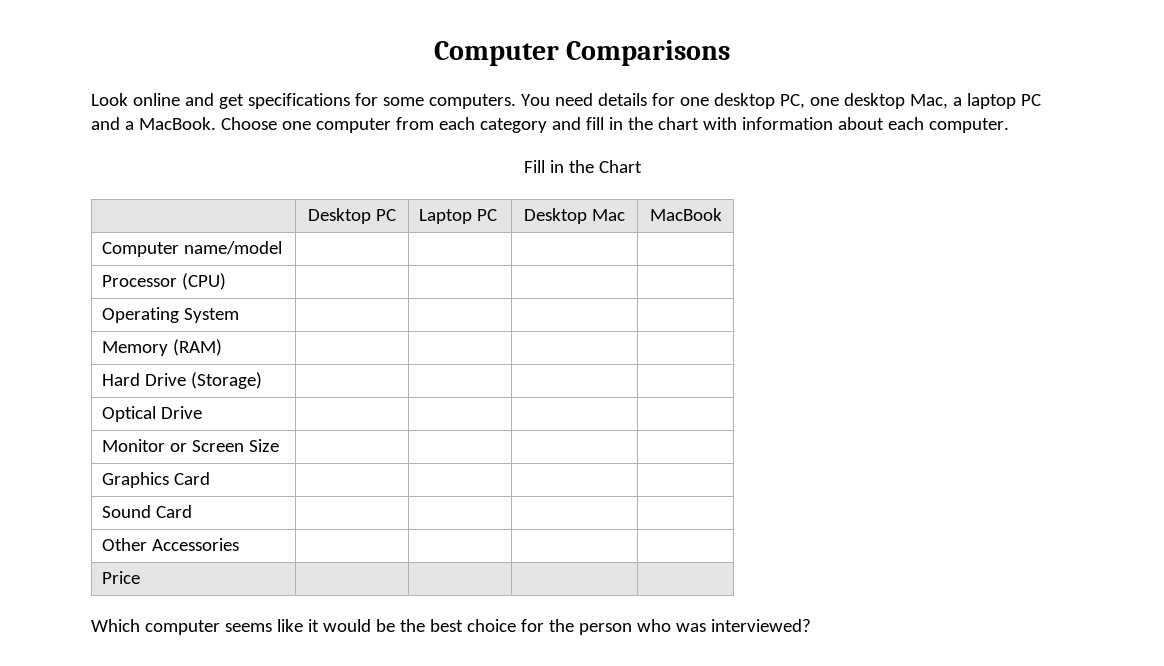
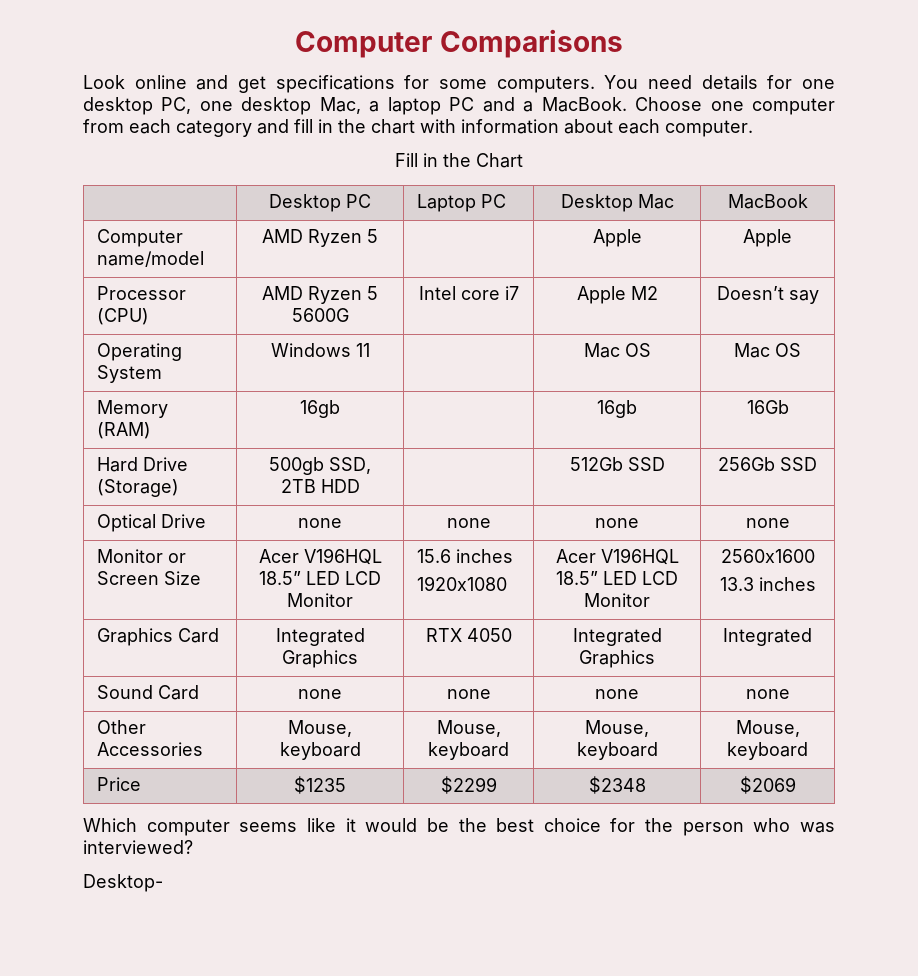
- Computer name/model | | | |
- Processor (CPU) | | | |
- Operating System | | | |
+ Computer name/model | AMD Ryzen 5 | | Apple | Apple
+ Processor (CPU) | AMD Ryzen 5 5600G | Intel core i7 | Apple M2 | Doesn’t say
+ Operating System | Windows 11 | | Mac OS | Mac OS
- Memory (RAM) | | | |
+ Memory (RAM) | 16gb | | 16gb | 16Gb
- Hard Drive (Storage) | | | |
- Optical Drive | | | |
- Monitor or Screen Size | | | |
- Graphics Card | | | |
- Sound Card | | | |
- Other Accessories | | | |
- Price | | | |
+ Hard Drive (Storage) | 500gb SSD, 2TB HDD | | 512Gb SSD | 256Gb SSD
+ Optical Drive | none | none | none | none
+ Monitor or Screen Size | Acer V196HQL 18.5” LED LCD Monitor | 15.6 inches
+ 1920x1080 | Acer V196HQL 18.5” LED LCD Monitor | 2560x1600
+ 13.3 inches
+ Graphics Card | Integrated Graphics | RTX 4050 | Integrated Graphics | Integrated
+ Sound Card | none | none | none | none
+ Other Accessories | Mouse, keyboard | Mouse, keyboard | Mouse, keyboard | Mouse, keyboard
+ Price | $1235 | $2299 | $2348 | $2069
+ Desktop-

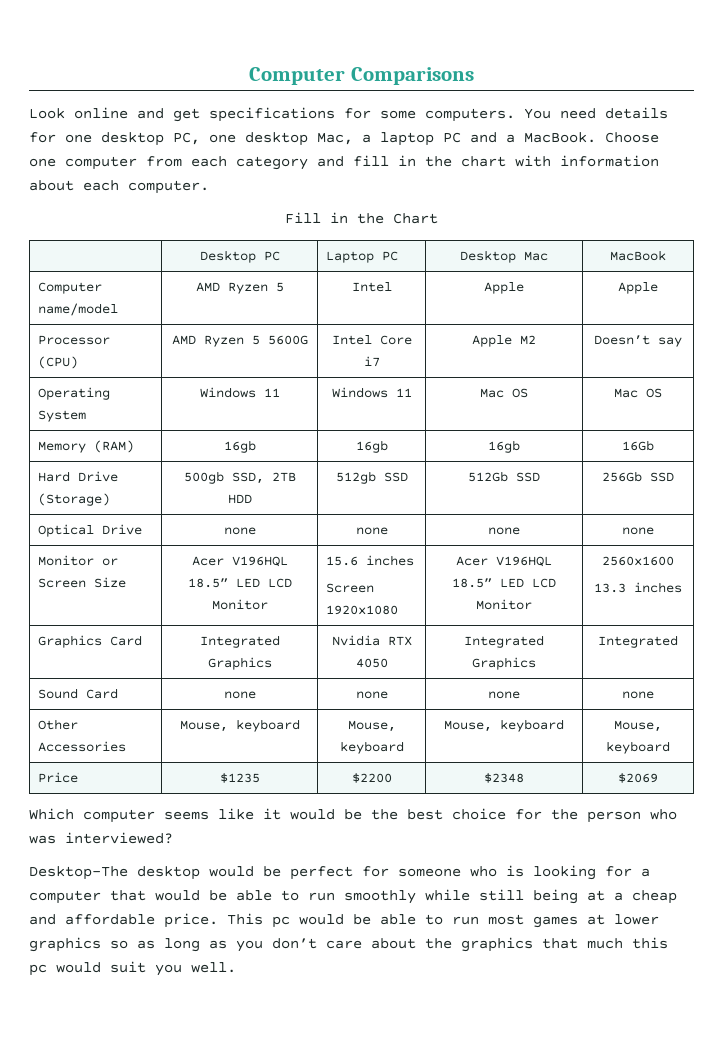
- Computer name/model | AMD Ryzen 5 | | Apple | Apple
+ Computer name/model | AMD Ryzen 5 | Intel | Apple | Apple
- Processor (CPU) | AMD Ryzen 5 5600G | Intel core i7 | Apple M2 | Doesn’t say
+ Processor (CPU) | AMD Ryzen 5 5600G | Intel Core i7 | Apple M2 | Doesn’t say
- Operating System | Windows 11 | | Mac OS | Mac OS
+ Operating System | Windows 11 | Windows 11 | Mac OS | Mac OS
- Memory (RAM) | 16gb | | 16gb | 16Gb
+ Memory (RAM) | 16gb | 16gb | 16gb | 16Gb
- Hard Drive (Storage) | 500gb SSD, 2TB HDD | | 512Gb SSD | 256Gb SSD
+ Hard Drive (Storage) | 500gb SSD, 2TB HDD | 512gb SSD | 512Gb SSD | 256Gb SSD
  Monitor or Screen Size | Acer V196HQL 18.5” LED LCD Monitor | 15.6 inches
- 1920x1080 | Acer V196HQL 18.5” LED LCD Monitor | 2560x1600
+ Screen 1920x1080 | Acer V196HQL 18.5” LED LCD Monitor | 2560x1600
- Graphics Card | Integrated Graphics | RTX 4050 | Integrated Graphics | Integrated
+ Graphics Card | Integrated Graphics | Nvidia RTX 4050 | Integrated Graphics | Integrated
- Price | $1235 | $2299 | $2348 | $2069
+ Price | $1235 | $2200 | $2348 | $2069
- Desktop-
+ Desktop-The desktop would be perfect for someone who is looking for a computer that would be able to run smoothly while still being at a cheap and affordable price. This pc would be able to run most games at lower graphics so as long as you don’t care about the graphics that much this pc would suit you well.

